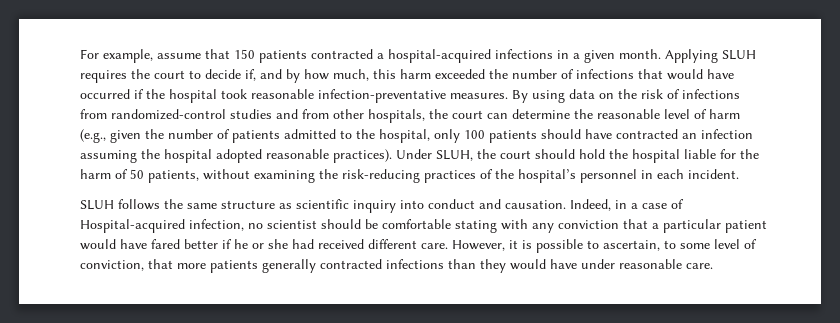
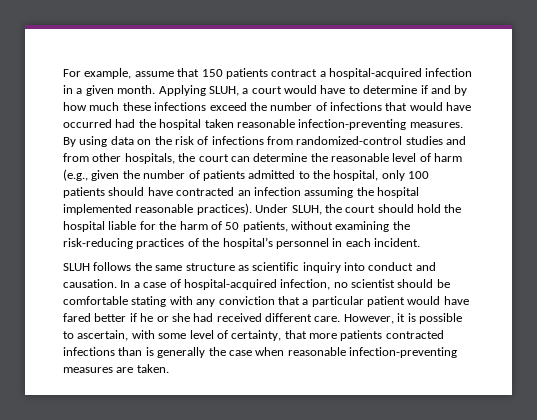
- For example, assume that 150 patients contracted a hospital-acquired infections in a given month.
+ For example, assume that 150 patients contract a hospital-acquired infection in a given month.
- Applying SLUH requires the court to decide if, and by how much, this harm exceeded the number of infections that would have occurred if the hospital took reasonable infection-preventative measures.
+ Applying SLUH, a court would have to determine if and by how much these infections exceed the number of infections that would have occurred had the hospital taken reasonable infection-preventing measures.
- By using data on the risk of infections from randomized-control studies and from other hospitals, the court can determine the reasonable level of harm (e.g., given the number of patients admitted to the hospital, only 100 patients should have contracted an infection assuming the hospital adopted reasonable practices).
+ By using data on the risk of infections from randomized-control studies and from other hospitals, the court can determine the reasonable level of harm (e.g., given the number of patients admitted to the hospital, only 100 patients should have contracted an infection assuming the hospital implemented reasonable practices).
- Indeed, in a case of Hospital-acquired infection, no scientist should be comfortable stating with any conviction that a particular patient would have fared better if he or she had received different care.
+ In a case of hospital-acquired infection, no scientist should be comfortable stating with any conviction that a particular patient would have fared better if he or she had received different care.
- However, it is possible to ascertain, to some level of conviction, that more patients generally contracted infections than they would have under reasonable care.
+ However, it is possible to ascertain, with some level of certainty, that more patients contracted infections than is generally the case when reasonable infection-preventing measures are taken.

